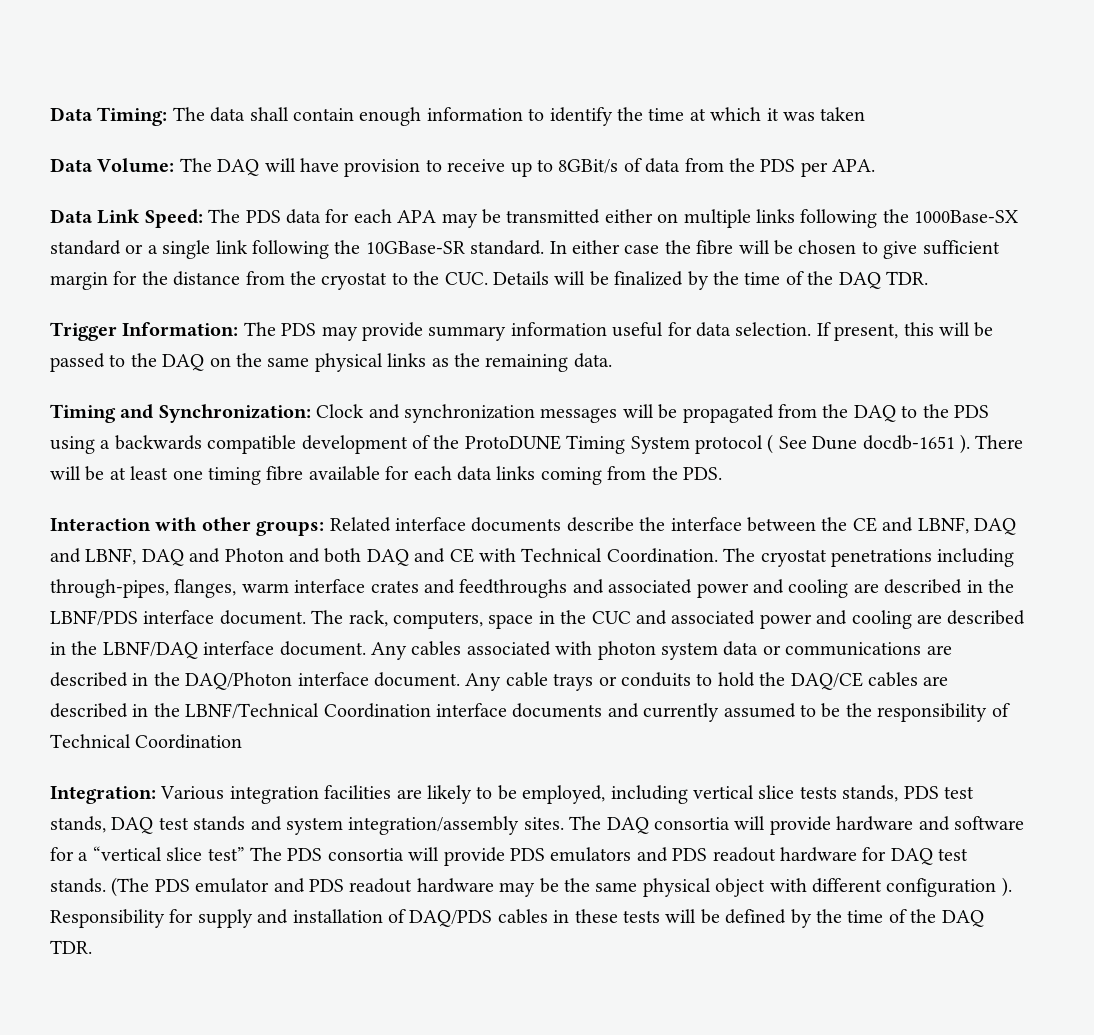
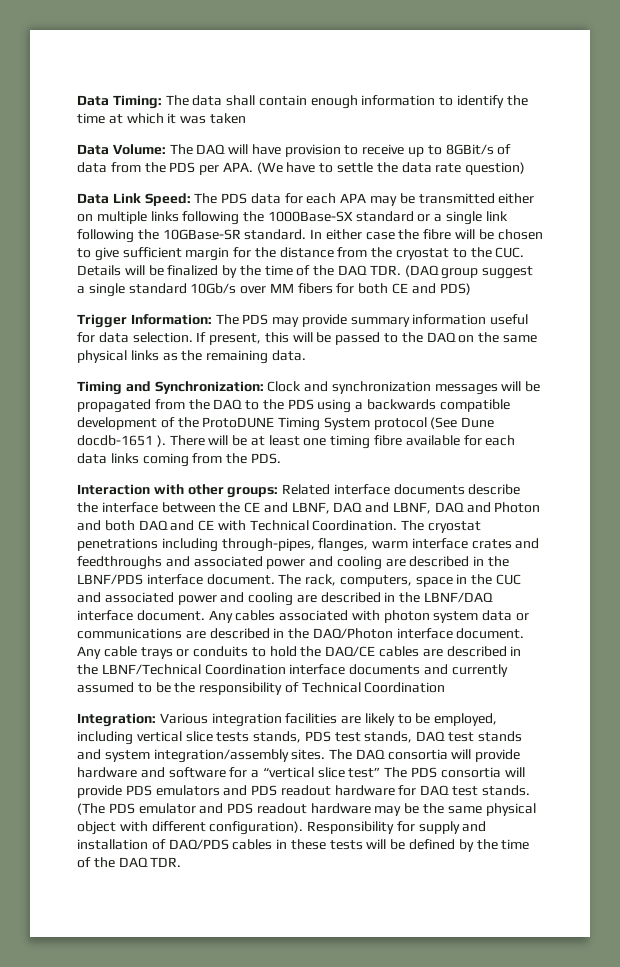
- Data Volume: The DAQ will have provision to receive up to 8GBit/s of data from the PDS per APA.
+ Data Volume: The DAQ will have provision to receive up to 8GBit/s of data from the PDS per APA. (We have to settle the data rate question)
- In either case the fibre will be chosen to give sufficient margin for the distance from the cryostat to the CUC. Details will be finalized by the time of the DAQ TDR.
+ In either case the fibre will be chosen to give sufficient margin for the distance from the cryostat to the CUC. Details will be finalized by the time of the DAQ TDR. (DAQ group suggest a single standard 10Gb/s over MM fibers for both CE and PDS)
- Timing and Synchronization: Clock and synchronization messages will be propagated from the DAQ to the PDS using a backwards compatible development of the ProtoDUNE Timing System protocol ( See Dune docdb-1651 ).
+ Timing and Synchronization: Clock and synchronization messages will be propagated from the DAQ to the PDS using a backwards compatible development of the ProtoDUNE Timing System protocol (See Dune docdb-1651 ).
- (The PDS emulator and PDS readout hardware may be the same physical object with different configuration ).
+ (The PDS emulator and PDS readout hardware may be the same physical object with different configuration).

